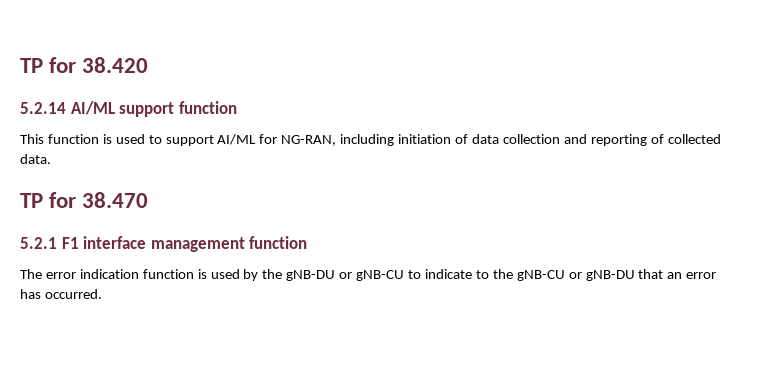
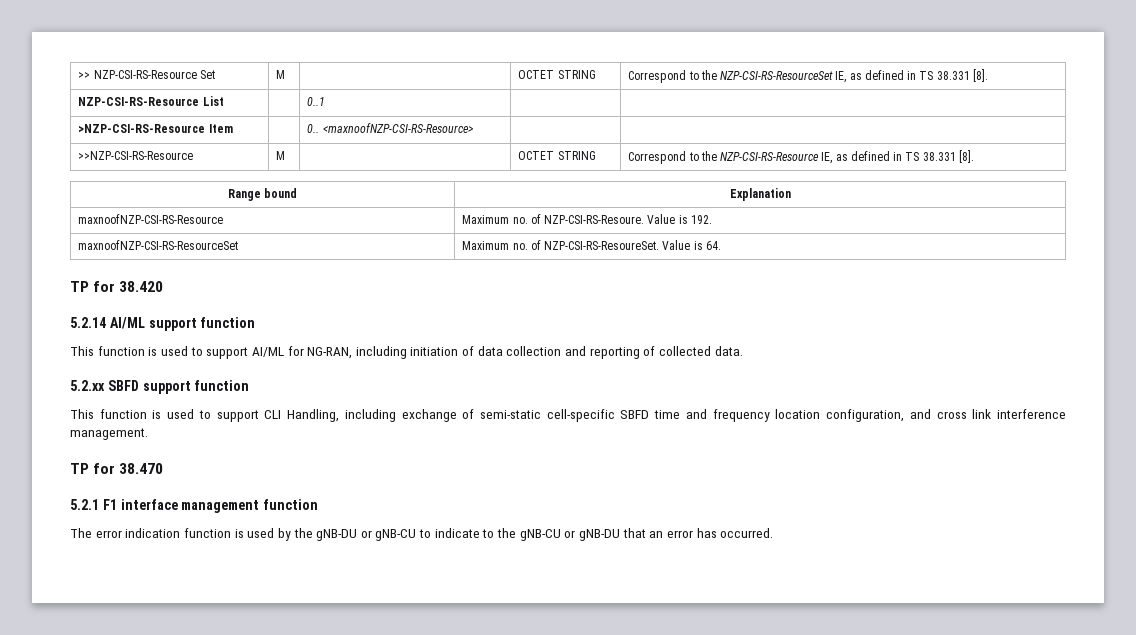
+ >> NZP-CSI-RS-Resource Set | M | | OCTET STRING | Correspond to the NZP-CSI-RS-ResourceSet IE, as defined in TS 38.331 [8].
+ NZP-CSI-RS-Resource List | | 0..1 | |
+ >NZP-CSI-RS-Resource Item | | 0.. <maxnoofNZP-CSI-RS-Resource> | |
+ >>NZP-CSI-RS-Resource | M | | OCTET STRING | Correspond to the NZP-CSI-RS-Resource IE, as defined in TS 38.331 [8].
+ Range bound | Explanation
+ maxnoofNZP-CSI-RS-Resource | Maximum no. of NZP-CSI-RS-Resoure. Value is 192.
+ maxnoofNZP-CSI-RS-ResourceSet | Maximum no. of NZP-CSI-RS-ResoureSet. Value is 64.
+ 5.2.xx SBFD support function
+ This function is used to support CLI Handling, including exchange of semi-static cell-specific SBFD time and frequency location configuration, and cross link interference management.

